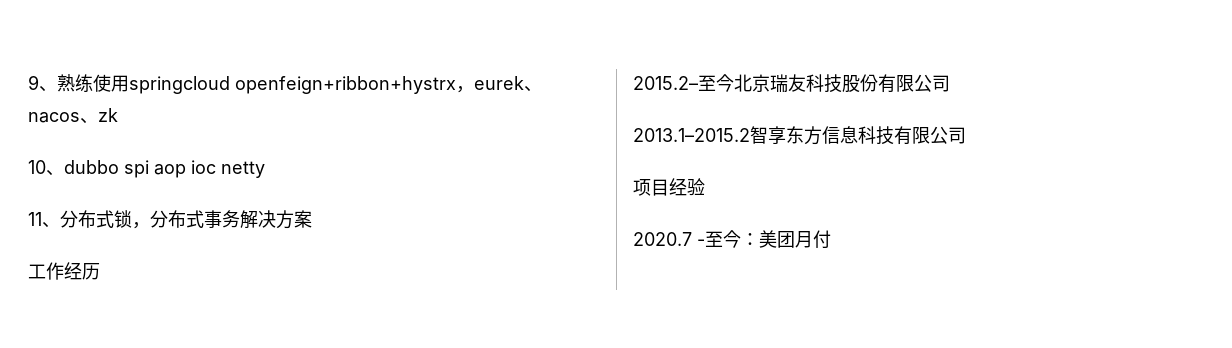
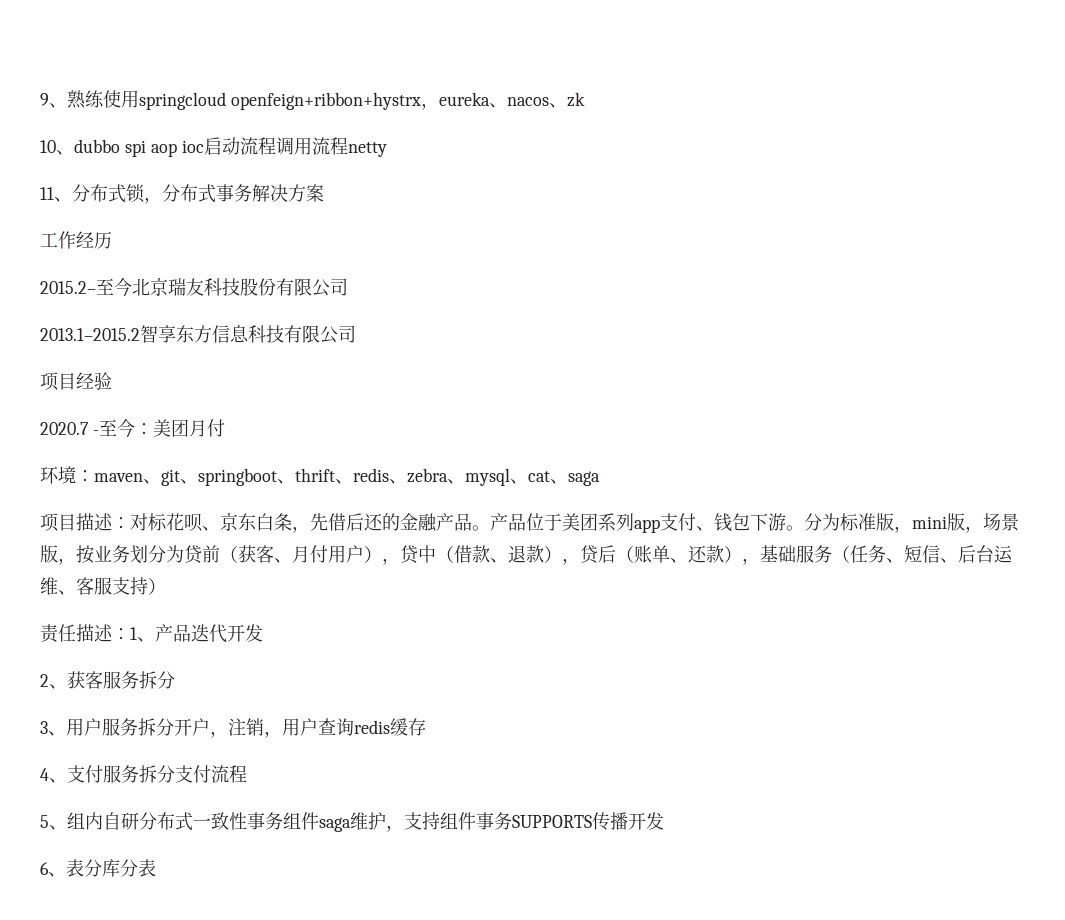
- 9、熟练使用springcloud openfeign+ribbon+hystrx，eurek、nacos、zk
+ 9、熟练使用springcloud openfeign+ribbon+hystrx，eureka、nacos、zk
- 10、dubbo spi aop ioc netty
+ 10、dubbo spi aop ioc启动流程调用流程netty
+ 环境：maven、git、springboot、thrift、redis、zebra、mysql、cat、saga
+ 项目描述：对标花呗、京东白条，先借后还的金融产品。产品位于美团系列app支付、钱包下游。分为标准版，mini版，场景版，按业务划分为贷前（获客、月付用户），贷中（借款、退款），贷后（账单、还款），基础服务（任务、短信、后台运维、客服支持）
+ 责任描述：1、产品迭代开发
+ 2、获客服务拆分
+ 3、用户服务拆分开户，注销，用户查询redis缓存
+ 4、支付服务拆分支付流程
+ 5、组内自研分布式一致性事务组件saga维护，支持组件事务SUPPORTS传播开发
+ 6、表分库分表

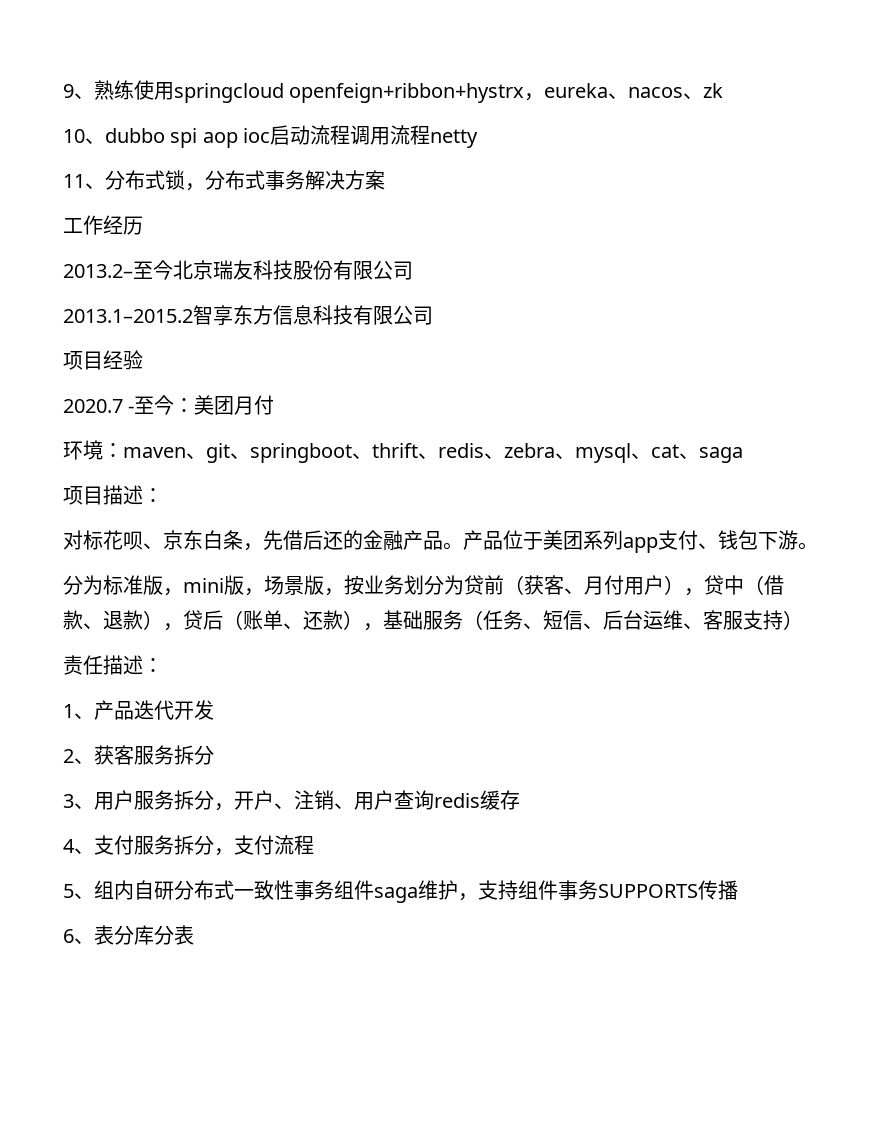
- 2015.2–至今北京瑞友科技股份有限公司
+ 2013.2–至今北京瑞友科技股份有限公司
- 项目描述：对标花呗、京东白条，先借后还的金融产品。
+ 项目描述：
+ 对标花呗、京东白条，先借后还的金融产品。
- 产品位于美团系列app支付、钱包下游。分为标准版，mini版，场景版，按业务划分为贷前（获客、月付用户），贷中（借款、退款），贷后（账单、还款），基础服务（任务、短信、后台运维、客服支持）
+ 产品位于美团系列app支付、钱包下游。
+ 分为标准版，mini版，场景版，按业务划分为贷前（获客、月付用户），贷中（借款、退款），贷后（账单、还款），基础服务（任务、短信、后台运维、客服支持）
- 责任描述：1、产品迭代开发
+ 责任描述：
+ 1、产品迭代开发
- 3、用户服务拆分开户，注销，用户查询redis缓存
+ 3、用户服务拆分，开户、注销、用户查询redis缓存
- 4、支付服务拆分支付流程
+ 4、支付服务拆分，支付流程
- 5、组内自研分布式一致性事务组件saga维护，支持组件事务SUPPORTS传播开发
+ 5、组内自研分布式一致性事务组件saga维护，支持组件事务SUPPORTS传播

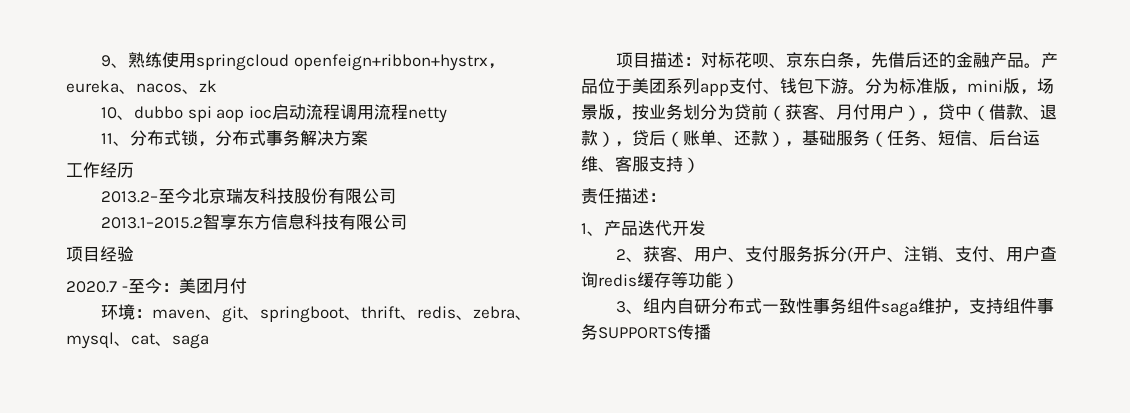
- 项目描述：
- 对标花呗、京东白条，先借后还的金融产品。
+ 项目描述：对标花呗、京东白条，先借后还的金融产品。
- 产品位于美团系列app支付、钱包下游。
- 分为标准版，mini版，场景版，按业务划分为贷前（获客、月付用户），贷中（借款、退款），贷后（账单、还款），基础服务（任务、短信、后台运维、客服支持）
+ 产品位于美团系列app支付、钱包下游。分为标准版，mini版，场景版，按业务划分为贷前（获客、月付用户），贷中（借款、退款），贷后（账单、还款），基础服务（任务、短信、后台运维、客服支持）
- 2、获客服务拆分
- 3、用户服务拆分，开户、注销、用户查询redis缓存
- 4、支付服务拆分，支付流程
- 5、组内自研分布式一致性事务组件saga维护，支持组件事务SUPPORTS传播
+ 2、获客、用户、支付服务拆分(开户、注销、支付、用户查询redis缓存等功能）
+ 3、组内自研分布式一致性事务组件saga维护，支持组件事务SUPPORTS传播
- 6、表分库分表

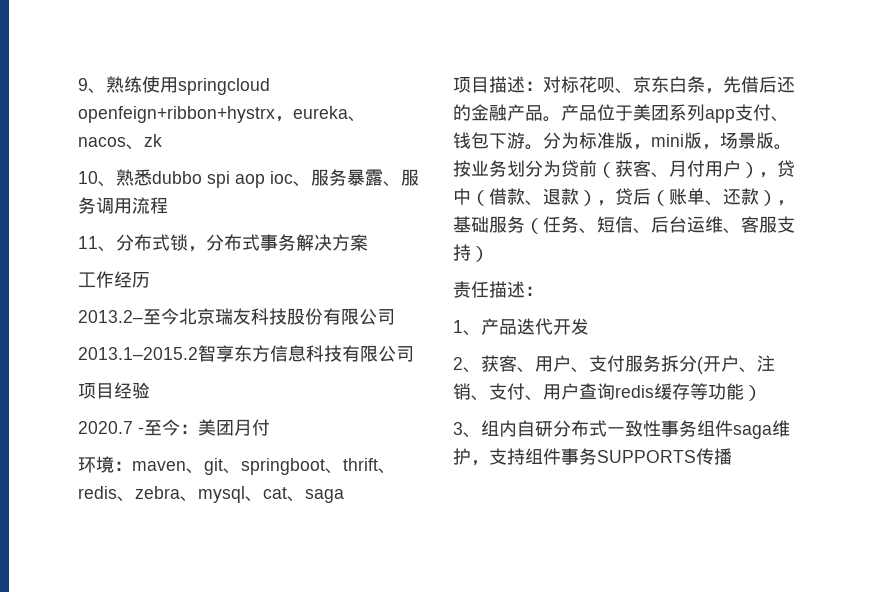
- 10、dubbo spi aop ioc启动流程调用流程netty
+ 10、熟悉dubbo spi aop ioc、服务暴露、服务调用流程
- 分为标准版，mini版，场景版，按业务划分为贷前（获客、月付用户），贷中（借款、退款），贷后（账单、还款），基础服务（任务、短信、后台运维、客服支持）
+ 分为标准版，mini版，场景版。按业务划分为贷前（获客、月付用户），贷中（借款、退款），贷后（账单、还款），基础服务（任务、短信、后台运维、客服支持）

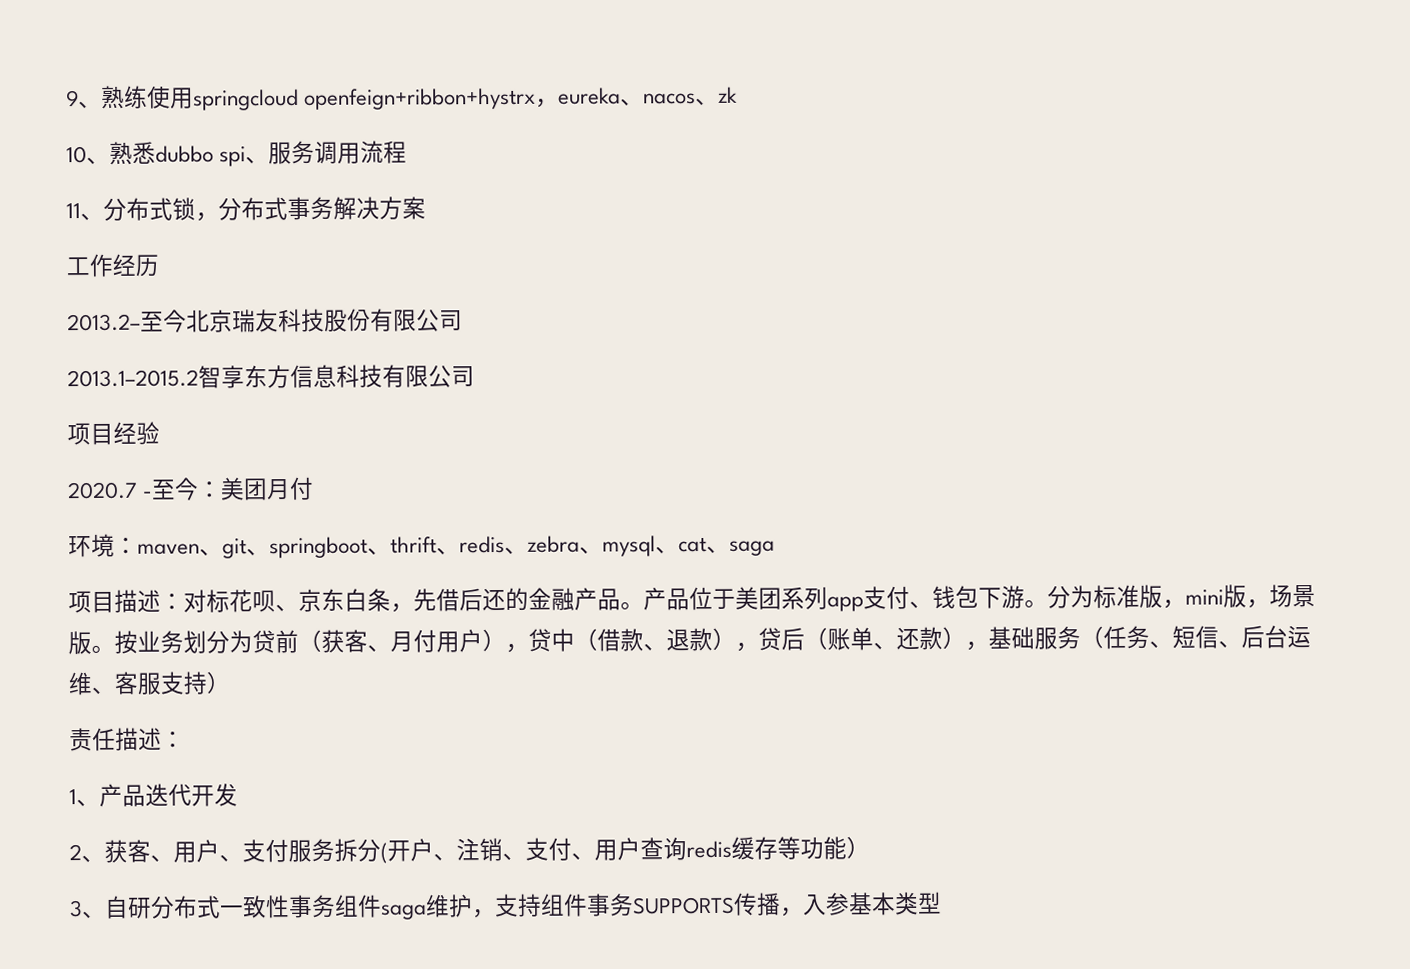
- 10、熟悉dubbo spi aop ioc、服务暴露、服务调用流程
+ 10、熟悉dubbo spi、服务调用流程
- 3、组内自研分布式一致性事务组件saga维护，支持组件事务SUPPORTS传播
+ 3、自研分布式一致性事务组件saga维护，支持组件事务SUPPORTS传播，入参基本类型

